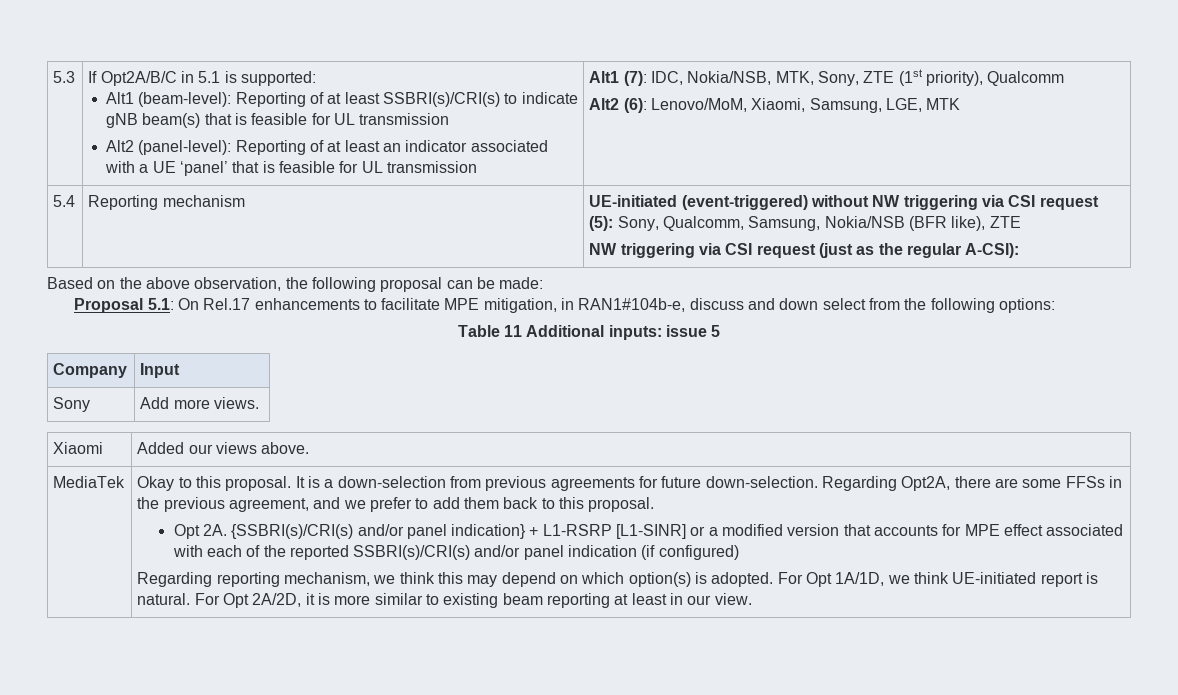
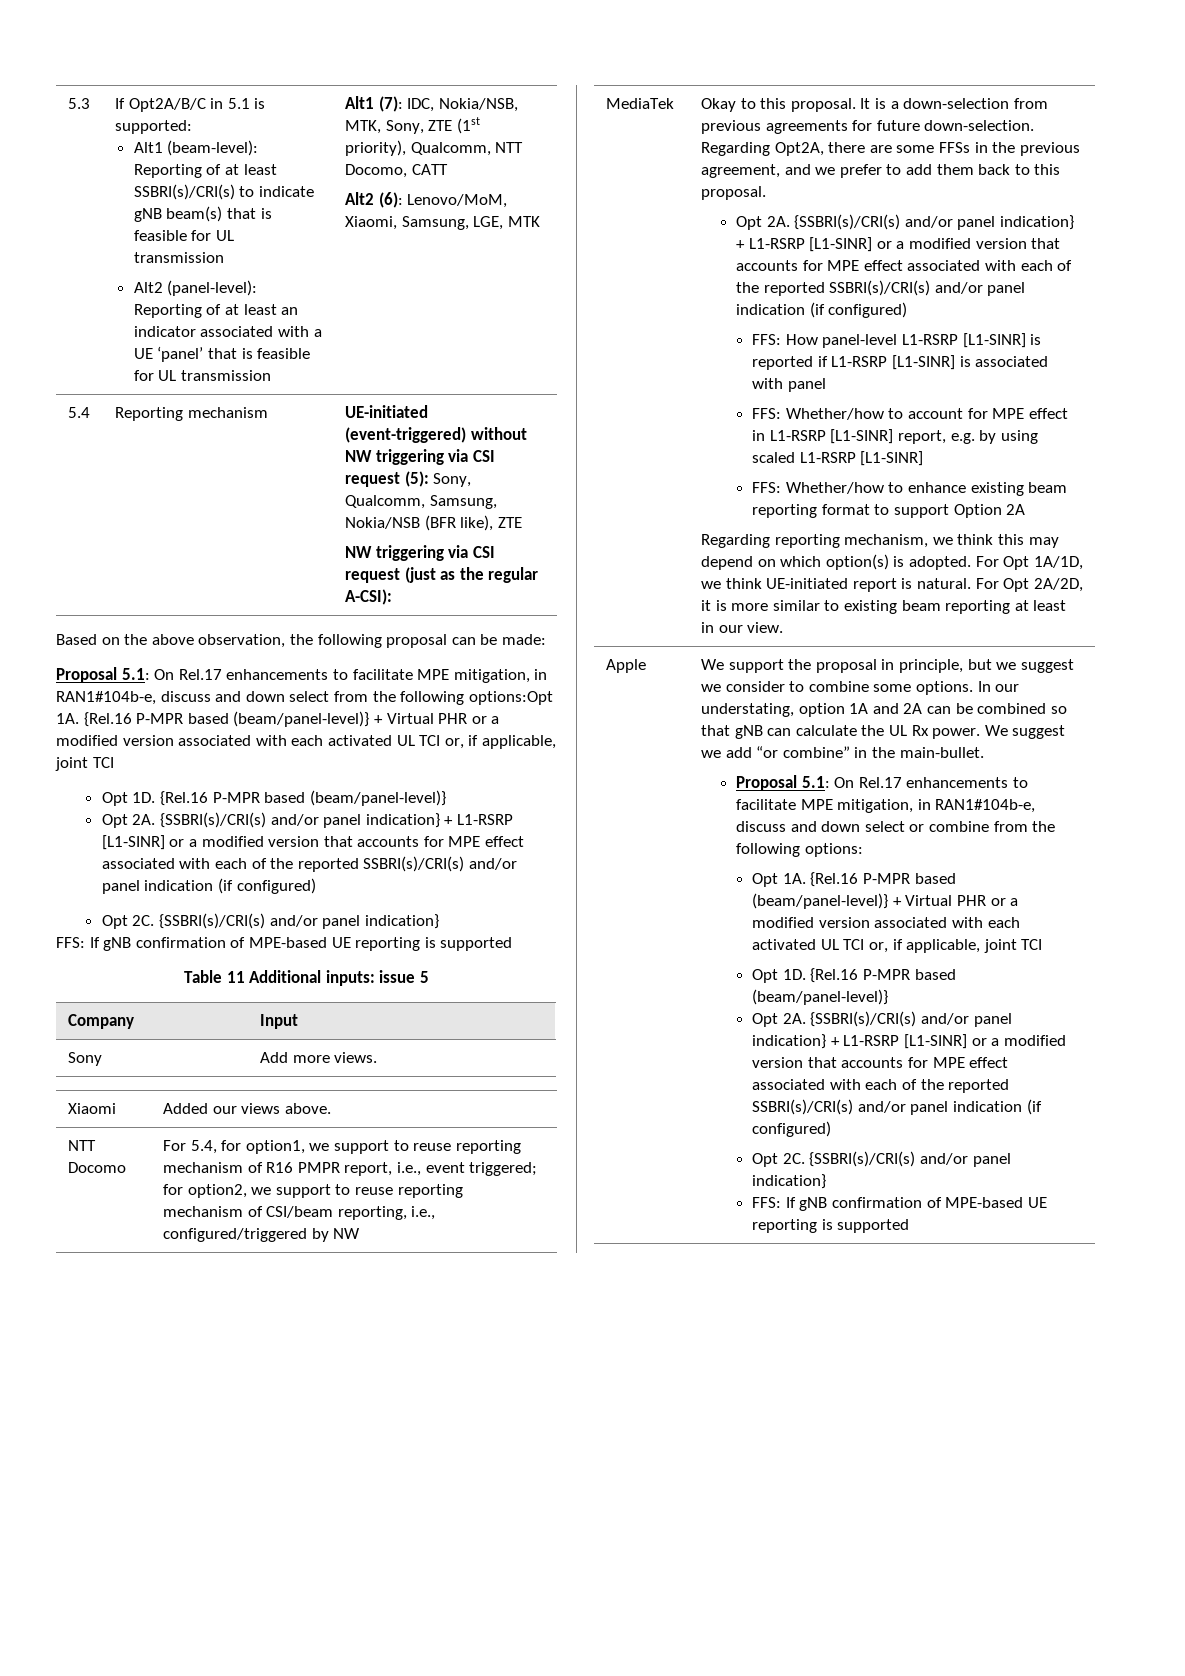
- Alt1 (7): IDC, Nokia/NSB, MTK, Sony, ZTE (1st priority), Qualcomm
+ Alt1 (7): IDC, Nokia/NSB, MTK, Sony, ZTE (1st priority), Qualcomm, NTT Docomo, CATT
- Proposal 5.1: On Rel.17 enhancements to facilitate MPE mitigation, in RAN1#104b-e, discuss and down select from the following options:
+ Proposal 5.1: On Rel.17 enhancements to facilitate MPE mitigation, in RAN1#104b-e, discuss and down select from the following options:Opt 1A. {Rel.16 P-MPR based (beam/panel-level)} + Virtual PHR or a modified version associated with each activated UL TCI or, if applicable, joint TCI
+ Opt 1D. {Rel.16 P-MPR based (beam/panel-level)}
+ Opt 2A. {SSBRI(s)/CRI(s) and/or panel indication} + L1-RSRP [L1-SINR] or a modified version that accounts for MPE effect associated with each of the reported SSBRI(s)/CRI(s) and/or panel indication (if configured)
+ Opt 2C. {SSBRI(s)/CRI(s) and/or panel indication}
+ FFS: If gNB confirmation of MPE-based UE reporting is supported
+ NTT Docomo | For 5.4, for option1, we support to reuse reporting mechanism of R16 PMPR report, i.e., event triggered; for option2, we support to reuse reporting mechanism of CSI/beam reporting, i.e., configured/triggered by NW
+ FFS: How panel-level L1-RSRP [L1-SINR] is reported if L1-RSRP [L1-SINR] is associated with panel
+ FFS: Whether/how to account for MPE effect in L1-RSRP [L1-SINR] report, e.g. by using scaled L1-RSRP [L1-SINR]
+ FFS: Whether/how to enhance existing beam reporting format to support Option 2A
+ Apple | We support the proposal in principle, but we suggest we consider to combine some options. In our understating, option 1A and 2A can be combined so that gNB can calculate the UL Rx power. We suggest we add “or combine” in the main-bullet.
+ Proposal 5.1: On Rel.17 enhancements to facilitate MPE mitigation, in RAN1#104b-e, discuss and down select or combine from the following options:
+ Opt 1A. {Rel.16 P-MPR based (beam/panel-level)} + Virtual PHR or a modified version associated with each activated UL TCI or, if applicable, joint TCI
+ Opt 1D. {Rel.16 P-MPR based (beam/panel-level)}
+ Opt 2A. {SSBRI(s)/CRI(s) and/or panel indication} + L1-RSRP [L1-SINR] or a modified version that accounts for MPE effect associated with each of the reported SSBRI(s)/CRI(s) and/or panel indication (if configured)
+ Opt 2C. {SSBRI(s)/CRI(s) and/or panel indication}
+ FFS: If gNB confirmation of MPE-based UE reporting is supported

